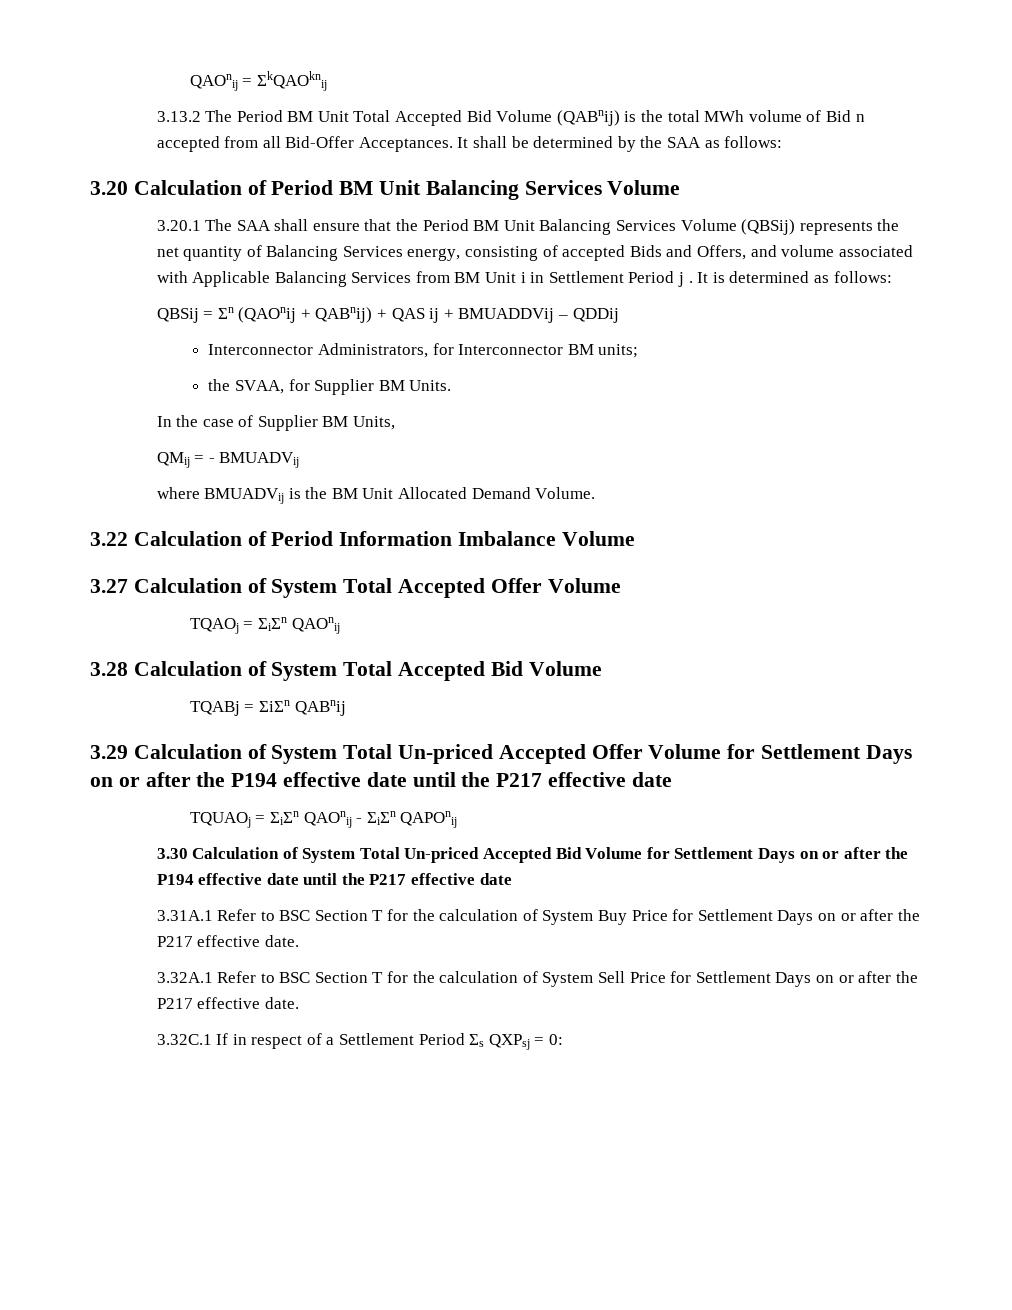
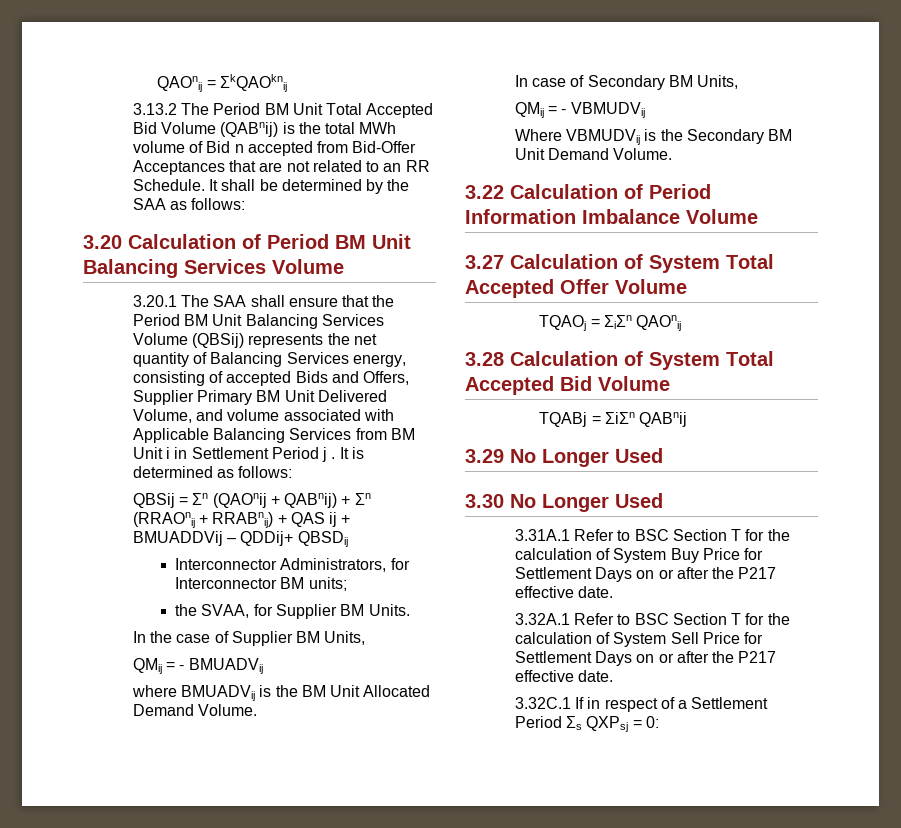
- 3.13.2 The Period BM Unit Total Accepted Bid Volume (QABnij) is the total MWh volume of Bid n accepted from all Bid-Offer Acceptances.
+ 3.13.2 The Period BM Unit Total Accepted Bid Volume (QABnij) is the total MWh volume of Bid n accepted from Bid-Offer Acceptances that are not related to an RR Schedule.
- 3.20.1 The SAA shall ensure that the Period BM Unit Balancing Services Volume (QBSij) represents the net quantity of Balancing Services energy, consisting of accepted Bids and Offers, and volume associated with Applicable Balancing Services from BM Unit i in Settlement Period j .
+ 3.20.1 The SAA shall ensure that the Period BM Unit Balancing Services Volume (QBSij) represents the net quantity of Balancing Services energy, consisting of accepted Bids and Offers, Supplier Primary BM Unit Delivered Volume, and volume associated with Applicable Balancing Services from BM Unit i in Settlement Period j .
- QBSij = Σn (QAOnij + QABnij) + QAS ij + BMUADDVij – QDDij
+ QBSij = Σn (QAOnij + QABnij) + Σn (RRAOnij + RRABnij) + QAS ij + BMUADDVij – QDDij+ QBSDij
+ In case of Secondary BM Units,
+ QMij = - VBMUDVij
+ Where VBMUDVij is the Secondary BM Unit Demand Volume.
- 3.29 Calculation of System Total Un-priced Accepted Offer Volume for Settlement Days on or after the P194 effective date until the P217 effective date
- TQUAOj = ΣiΣn QAOnij - ΣiΣn QAPOnij
- 3.30 Calculation of System Total Un-priced Accepted Bid Volume for Settlement Days on or after the P194 effective date until the P217 effective date
+ 3.29 No Longer Used
+ 3.30 No Longer Used

